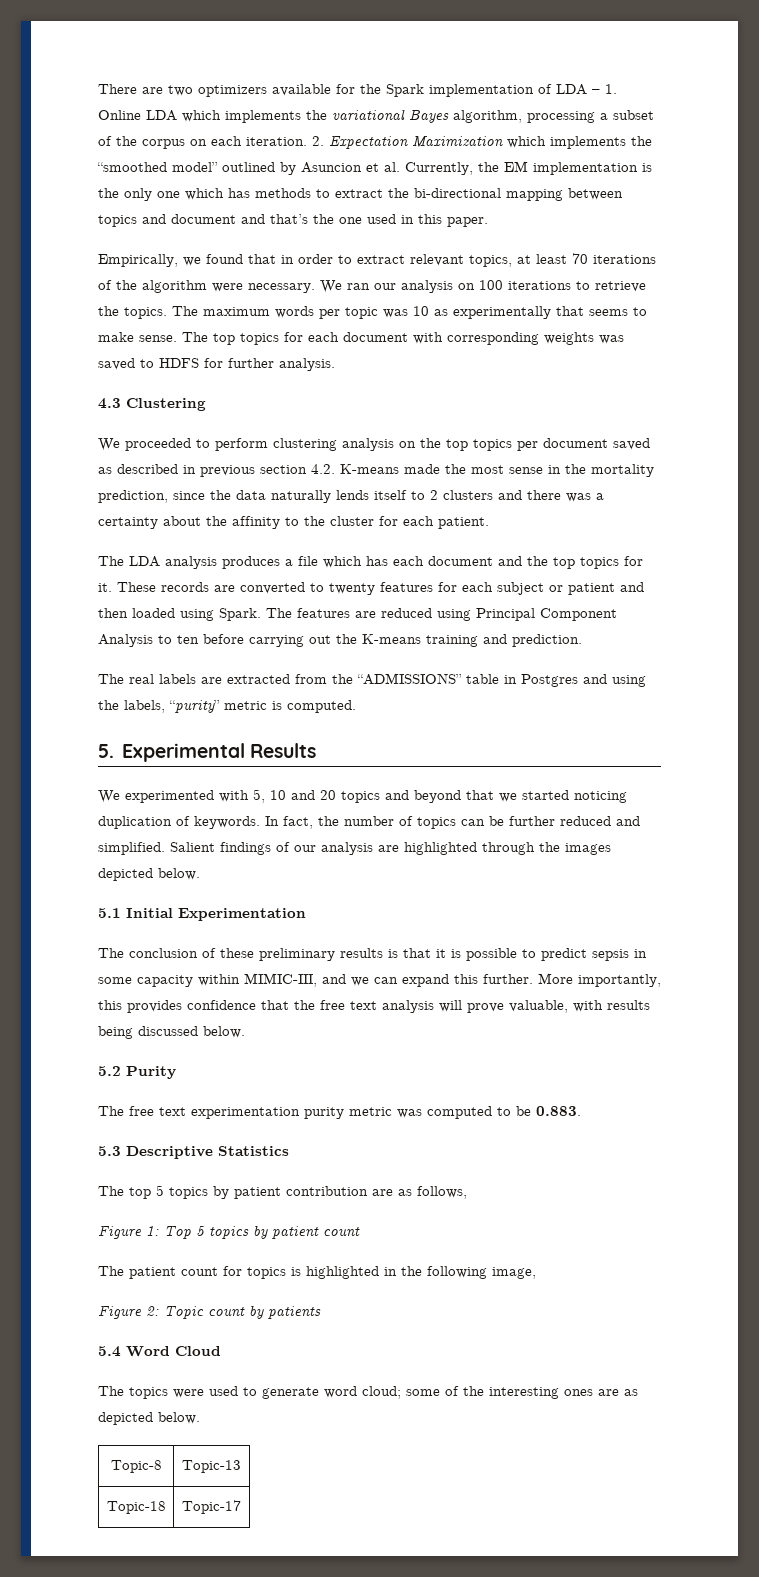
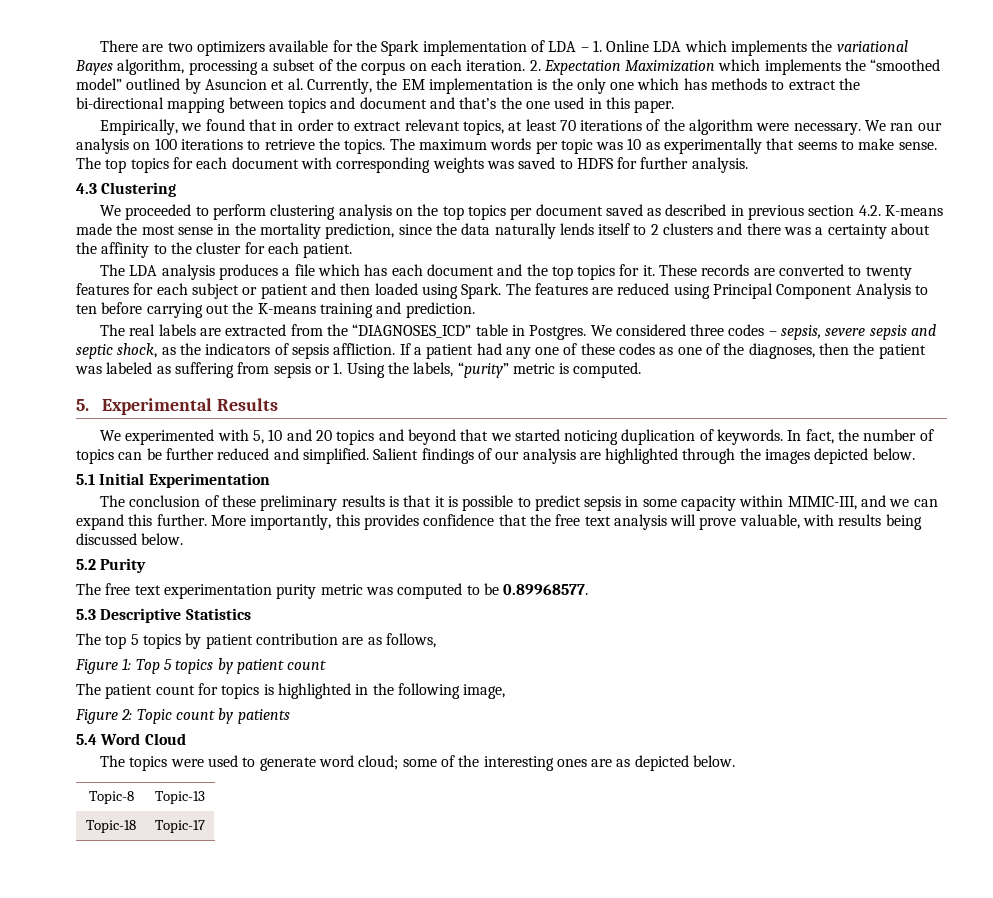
- The real labels are extracted from the “ADMISSIONS” table in Postgres and using the labels, “purity” metric is computed.
+ The real labels are extracted from the “DIAGNOSES_ICD” table in Postgres. We considered three codes – sepsis, severe sepsis and septic shock, as the indicators of sepsis affliction. If a patient had any one of these codes as one of the diagnoses, then the patient was labeled as suffering from sepsis or 1. Using the labels, “purity” metric is computed.
- The free text experimentation purity metric was computed to be 0.883.
+ The free text experimentation purity metric was computed to be 0.89968577.

